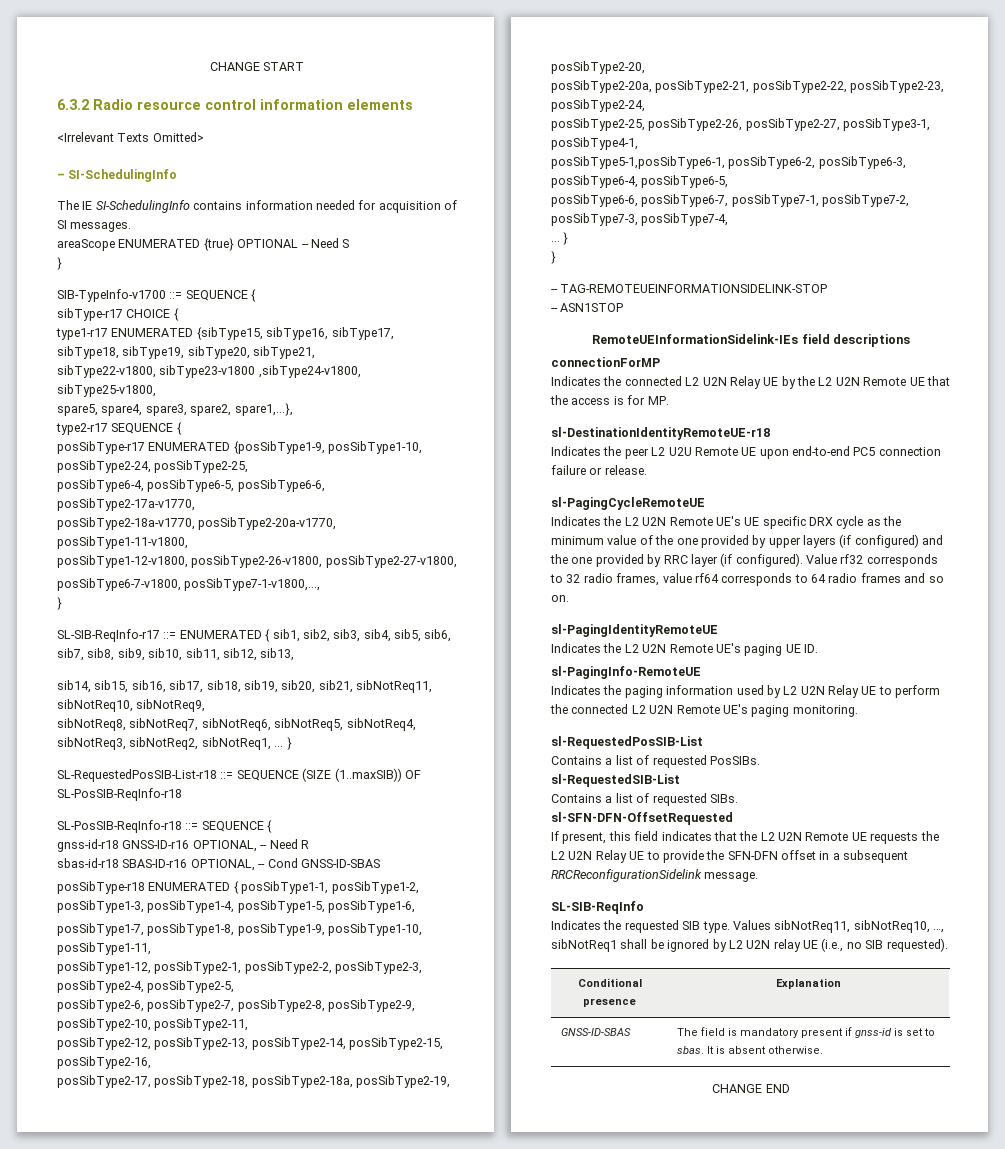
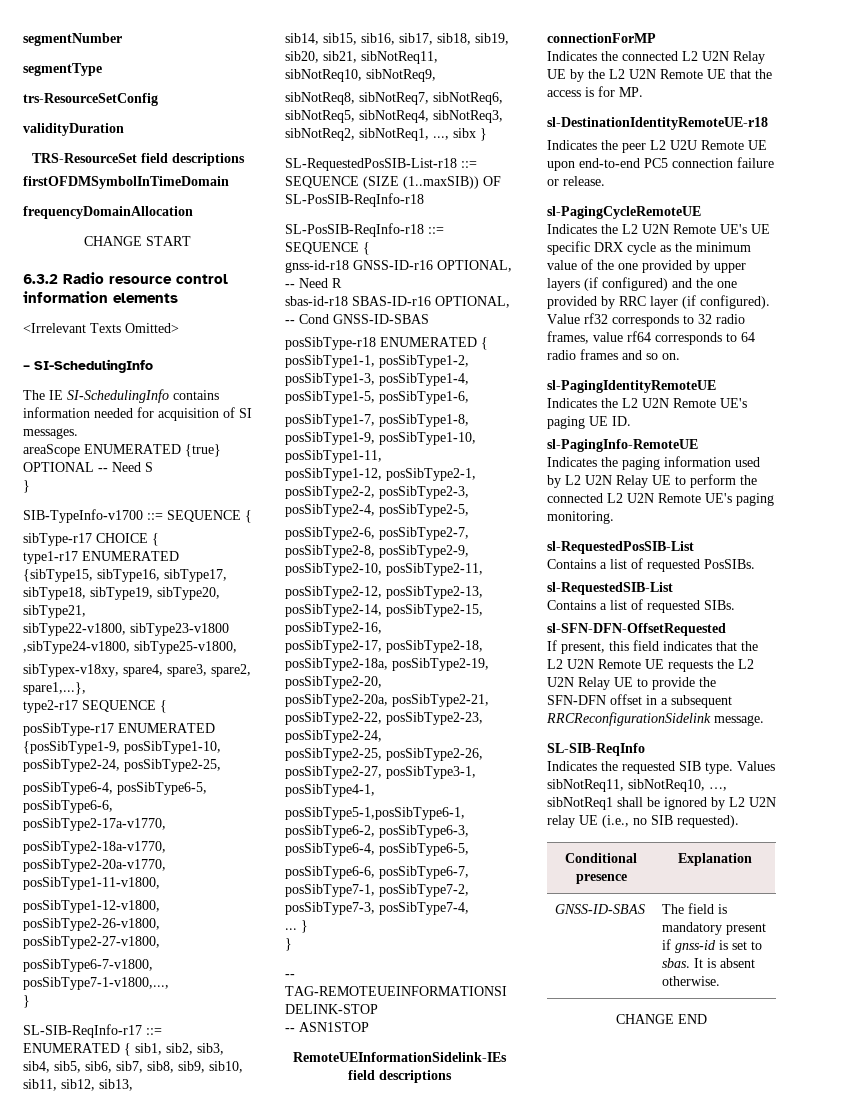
+ segmentNumber
+ segmentType
+ trs-ResourceSetConfig
+ validityDuration
+ TRS-ResourceSet field descriptions
+ firstOFDMSymbolInTimeDomain
+ frequencyDomainAllocation
- spare5, spare4, spare3, spare2, spare1,...},
+ sibTypex-v18xy, spare4, spare3, spare2, spare1,...},
- sibNotReq8, sibNotReq7, sibNotReq6, sibNotReq5, sibNotReq4, sibNotReq3, sibNotReq2, sibNotReq1, ... }
+ sibNotReq8, sibNotReq7, sibNotReq6, sibNotReq5, sibNotReq4, sibNotReq3, sibNotReq2, sibNotReq1, ..., sibx }

